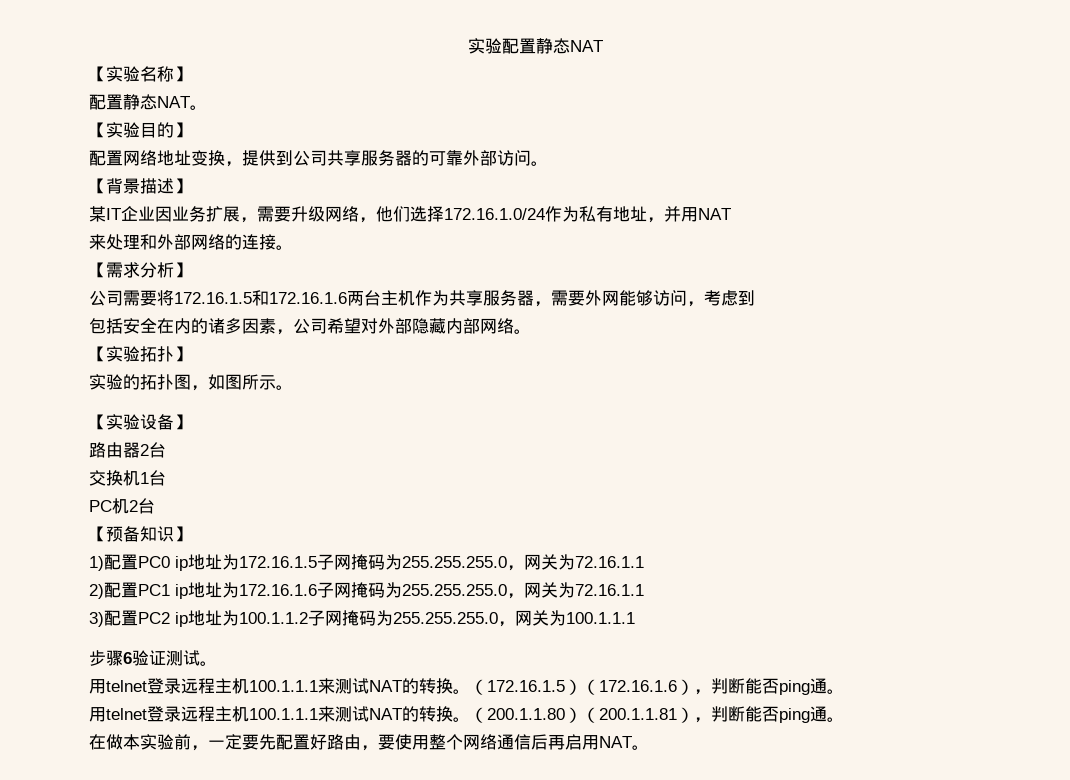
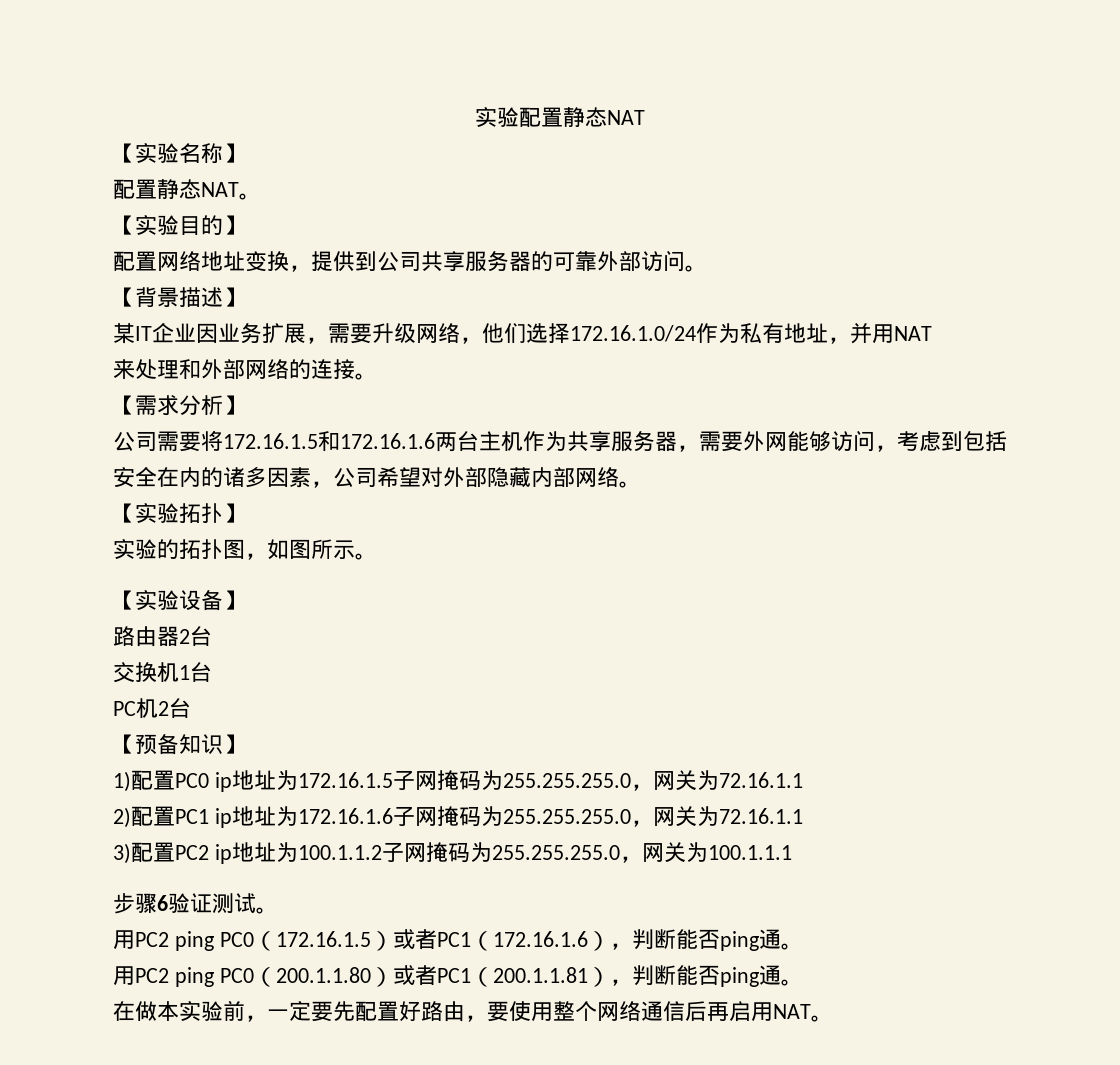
- 公司需要将172.16.1.5和172.16.1.6两台主机作为共享服务器，需要外网能够访问，考虑到
- 包括安全在内的诸多因素，公司希望对外部隐藏内部网络。
+ 公司需要将172.16.1.5和172.16.1.6两台主机作为共享服务器，需要外网能够访问，考虑到包括安全在内的诸多因素，公司希望对外部隐藏内部网络。
- 用telnet登录远程主机100.1.1.1来测试NAT的转换。（172.16.1.5）（172.16.1.6），判断能否ping通。
+ 用PC2 ping PC0（172.16.1.5）或者PC1（172.16.1.6），判断能否ping通。
- 用telnet登录远程主机100.1.1.1来测试NAT的转换。（200.1.1.80）（200.1.1.81），判断能否ping通。
+ 用PC2 ping PC0（200.1.1.80）或者PC1（200.1.1.81），判断能否ping通。

